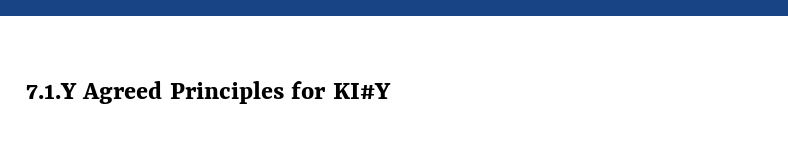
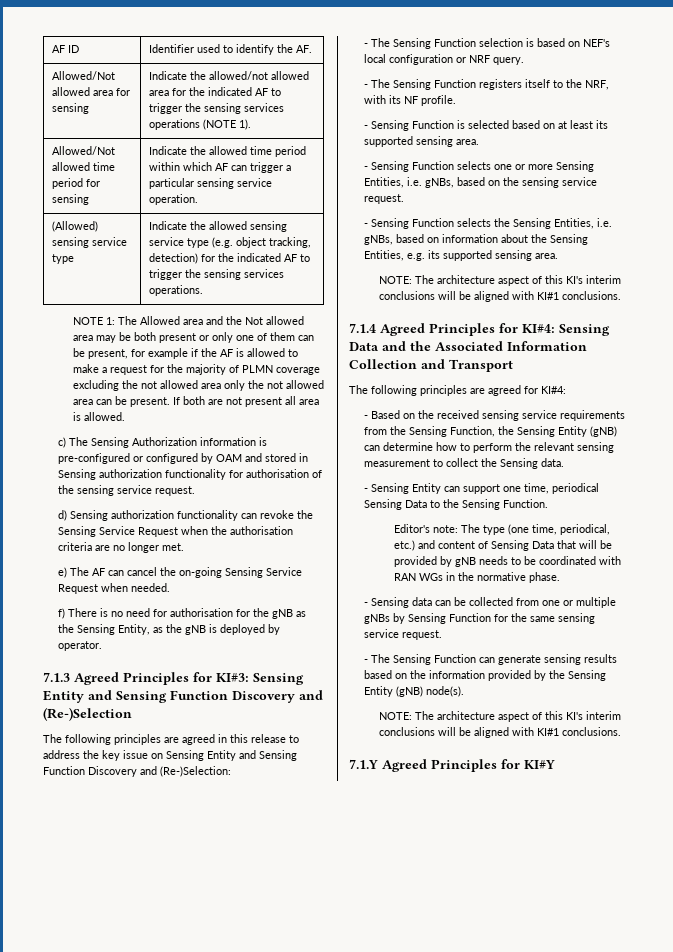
+ AF ID | Identifier used to identify the AF.
+ Allowed/Not allowed area for sensing | Indicate the allowed/not allowed area for the indicated AF to trigger the sensing services operations (NOTE 1).
+ Allowed/Not allowed time period for sensing | Indicate the allowed time period within which AF can trigger a particular sensing service operation.
+ (Allowed) sensing service type | Indicate the allowed sensing service type (e.g. object tracking, detection) for the indicated AF to trigger the sensing services operations.
+ NOTE 1: The Allowed area and the Not allowed area may be both present or only one of them can be present, for example if the AF is allowed to make a request for the majority of PLMN coverage excluding the not allowed area only the not allowed area can be present. If both are not present all area is allowed.
+ c) The Sensing Authorization information is pre-configured or configured by OAM and stored in Sensing authorization functionality for authorisation of the sensing service request.
+ d) Sensing authorization functionality can revoke the Sensing Service Request when the authorisation criteria are no longer met.
+ e) The AF can cancel the on-going Sensing Service Request when needed.
+ f) There is no need for authorisation for the gNB as the Sensing Entity, as the gNB is deployed by operator.
+ 7.1.3 Agreed Principles for KI#3: Sensing Entity and Sensing Function Discovery and (Re-)Selection
+ The following principles are agreed in this release to address the key issue on Sensing Entity and Sensing Function Discovery and (Re-)Selection:
+ - The Sensing Function selection is based on NEF's local configuration or NRF query.
+ - The Sensing Function registers itself to the NRF, with its NF profile.
+ - Sensing Function is selected based on at least its supported sensing area.
+ - Sensing Function selects one or more Sensing Entities, i.e. gNBs, based on the sensing service request.
+ - Sensing Function selects the Sensing Entities, i.e. gNBs, based on information about the Sensing Entities, e.g. its supported sensing area.
+ NOTE: The architecture aspect of this KI's interim conclusions will be aligned with KI#1 conclusions.
+ 7.1.4 Agreed Principles for KI#4: Sensing Data and the Associated Information Collection and Transport
+ The following principles are agreed for KI#4:
+ - Based on the received sensing service requirements from the Sensing Function, the Sensing Entity (gNB) can determine how to perform the relevant sensing measurement to collect the Sensing data.
+ - Sensing Entity can support one time, periodical Sensing Data to the Sensing Function.
+ Editor's note: The type (one time, periodical, etc.) and content of Sensing Data that will be provided by gNB needs to be coordinated with RAN WGs in the normative phase.
+ - Sensing data can be collected from one or multiple gNBs by Sensing Function for the same sensing service request.
+ - The Sensing Function can generate sensing results based on the information provided by the Sensing Entity (gNB) node(s).
+ NOTE: The architecture aspect of this KI's interim conclusions will be aligned with KI#1 conclusions.

